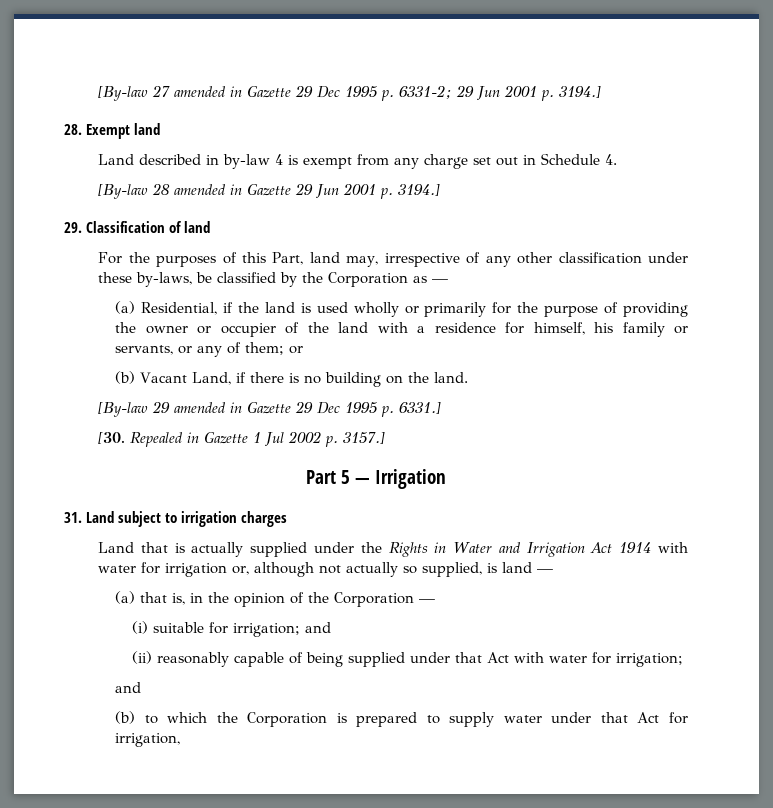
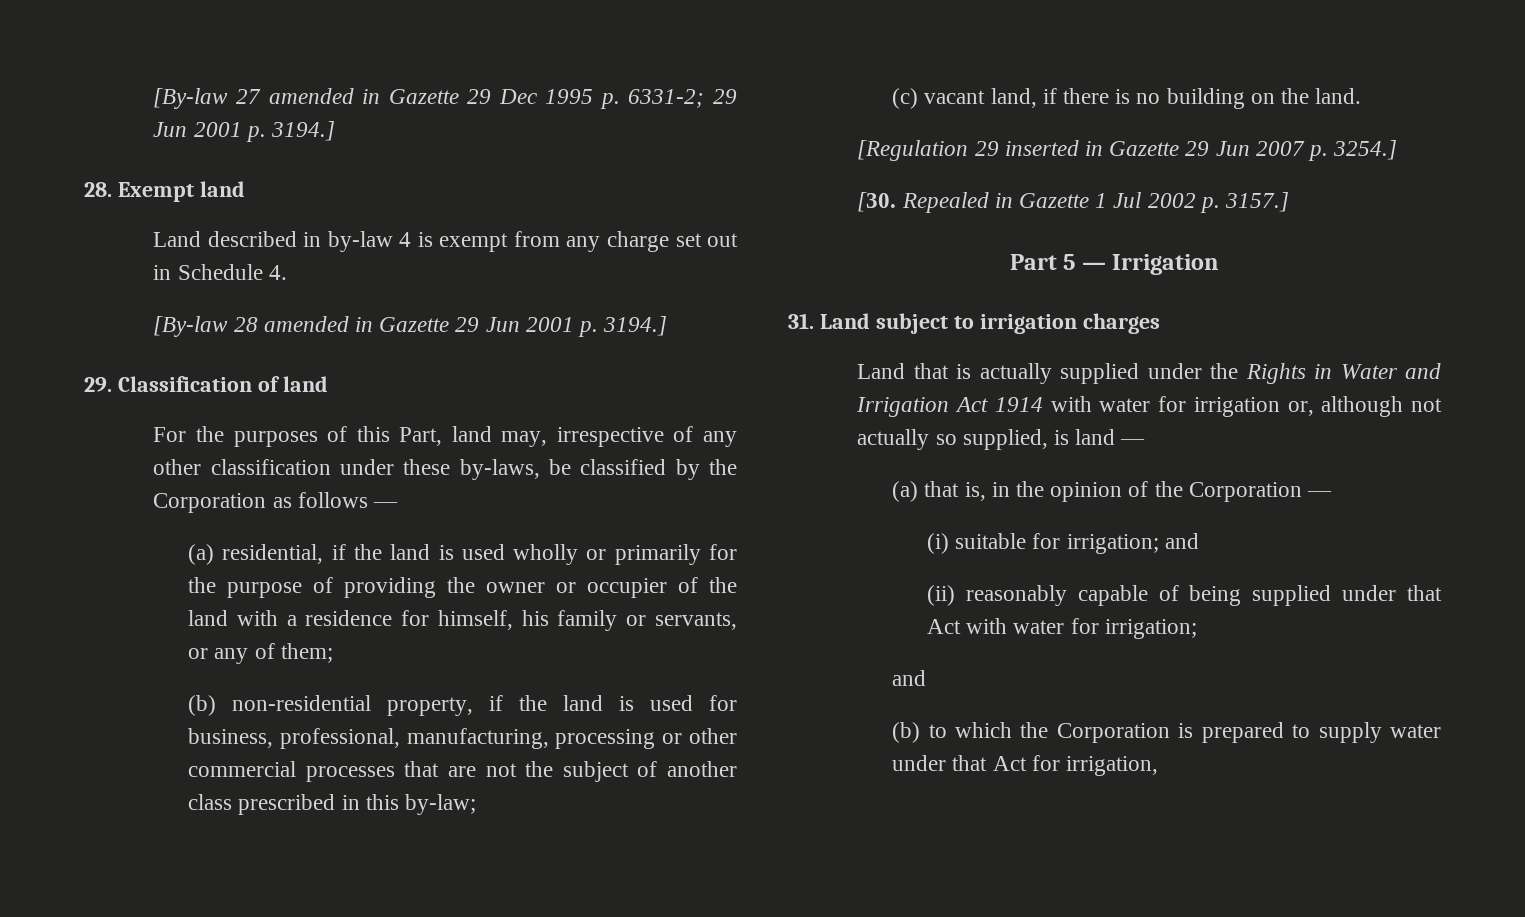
- For the purposes of this Part, land may, irrespective of any other classification under these by-laws, be classified by the Corporation as —
- (a) Residential, if the land is used wholly or primarily for the purpose of providing the owner or occupier of the land with a residence for himself, his family or servants, or any of them; or
- (b) Vacant Land, if there is no building on the land.
+ For the purposes of this Part, land may, irrespective of any other classification under these by-laws, be classified by the Corporation as follows —
+ (a) residential, if the land is used wholly or primarily for the purpose of providing the owner or occupier of the land with a residence for himself, his family or servants, or any of them;
+ (b) non-residential property, if the land is used for business, professional, manufacturing, processing or other commercial processes that are not the subject of another class prescribed in this by-law;
+ (c) vacant land, if there is no building on the land.
- [By-law 29 amended in Gazette 29 Dec 1995 p. 6331.]
+ [Regulation 29 inserted in Gazette 29 Jun 2007 p. 3254.]

